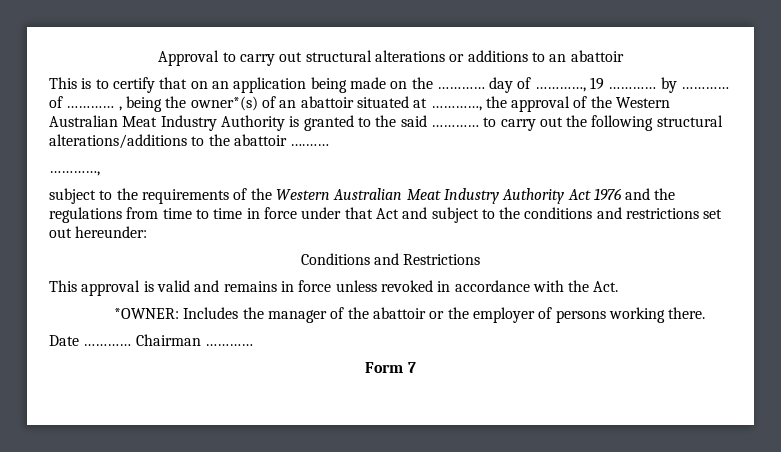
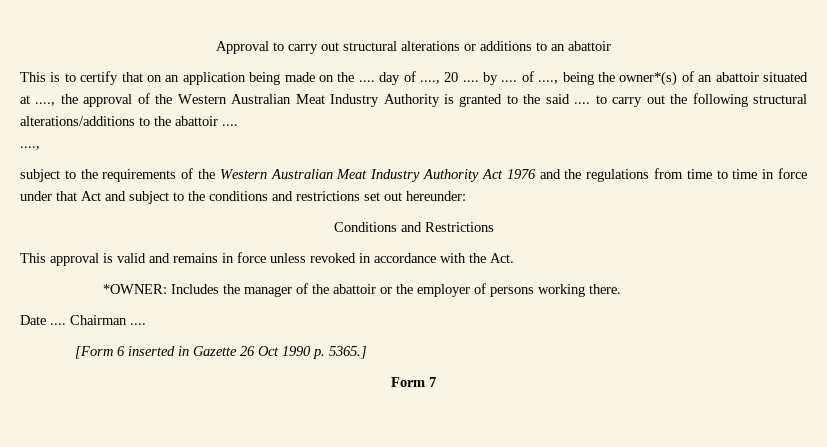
- This is to certify that on an application being made on the ………… day of …………, 19 ………… by ………… of ………… , being the owner*(s) of an abattoir situated at …………, the approval of the Western Australian Meat Industry Authority is granted to the said ………… to carry out the following structural alterations/additions to the abattoir ….……
- …………,
+ This is to certify that on an application being made on the .... day of ...., 20 .... by .... of ...., being the owner*(s) of an abattoir situated at ...., the approval of the Western Australian Meat Industry Authority is granted to the said .... to carry out the following structural alterations/additions to the abattoir ....
+ ....,
- Date ………… Chairman …………
+ Date .... Chairman ....
+ [Form 6 inserted in Gazette 26 Oct 1990 p. 5365.]

